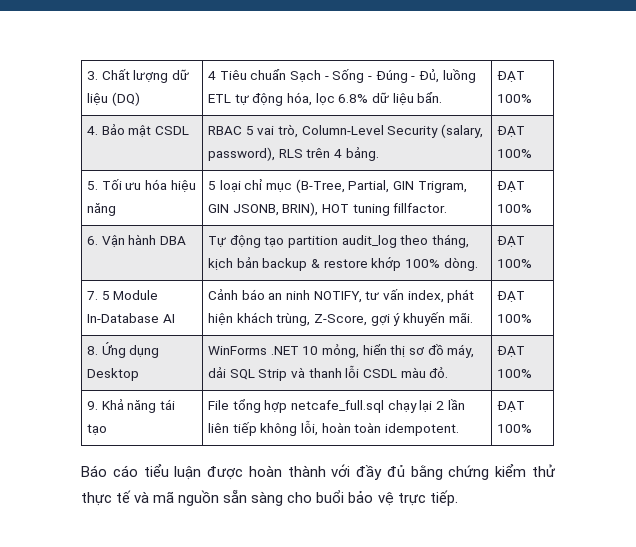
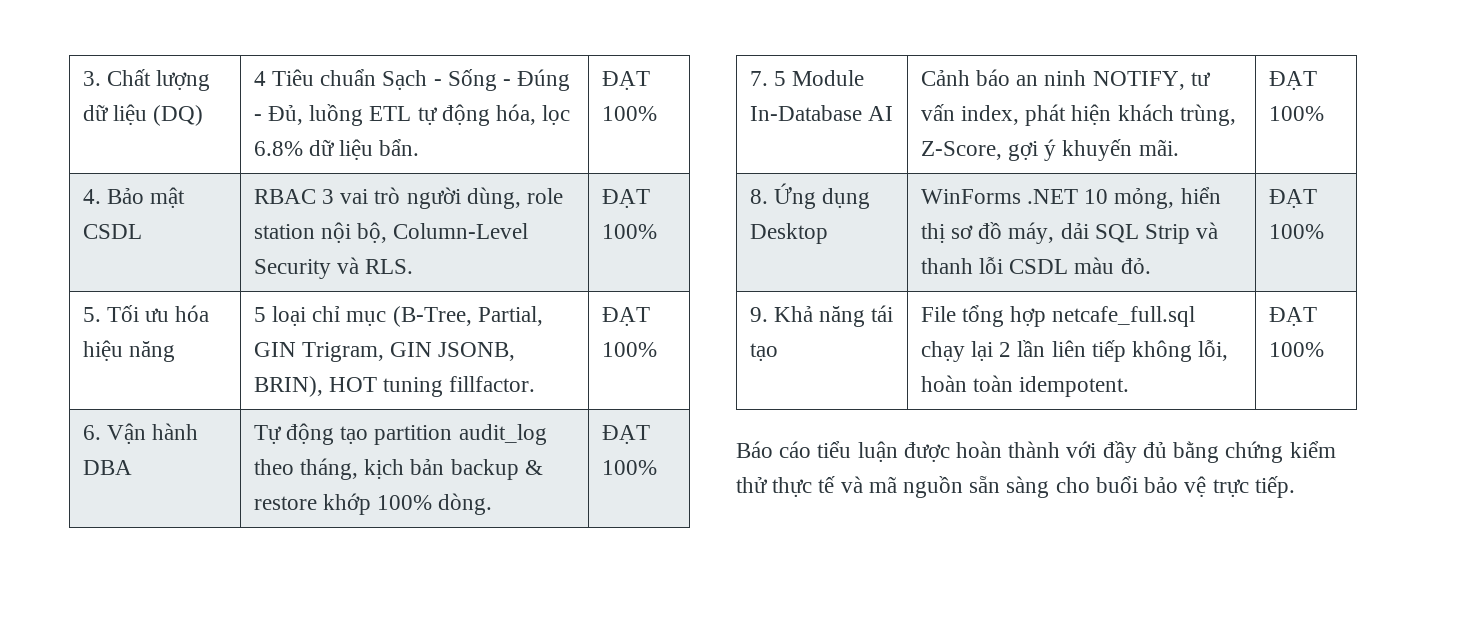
- 4. Bảo mật CSDL | RBAC 5 vai trò, Column-Level Security (salary, password), RLS trên 4 bảng. | ĐẠT 100%
+ 4. Bảo mật CSDL | RBAC 3 vai trò người dùng, role station nội bộ, Column-Level Security và RLS. | ĐẠT 100%

